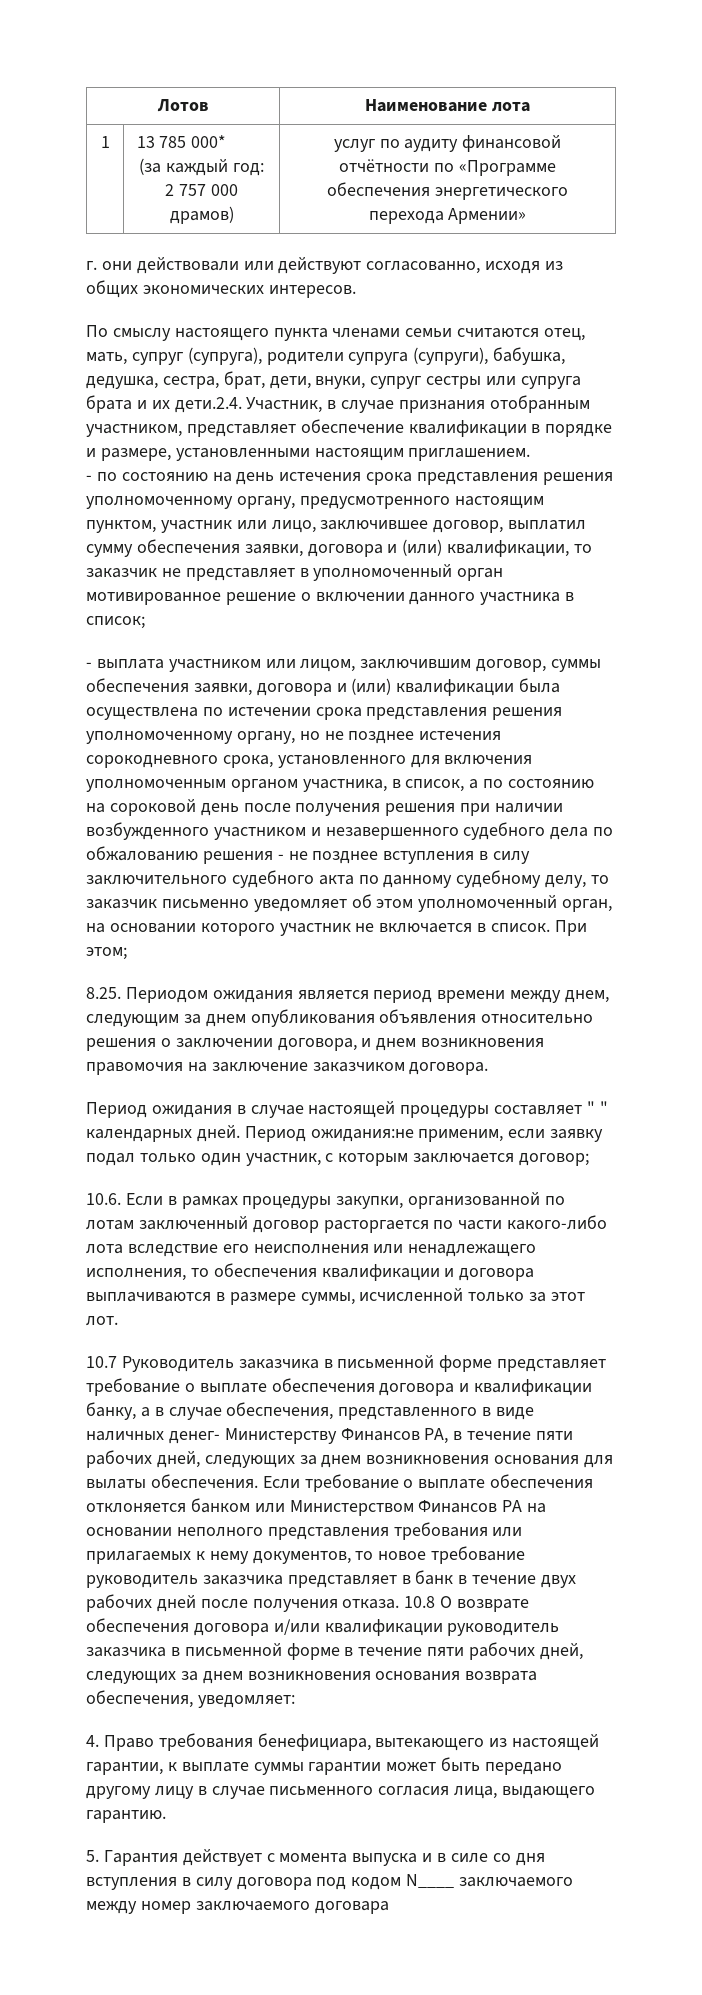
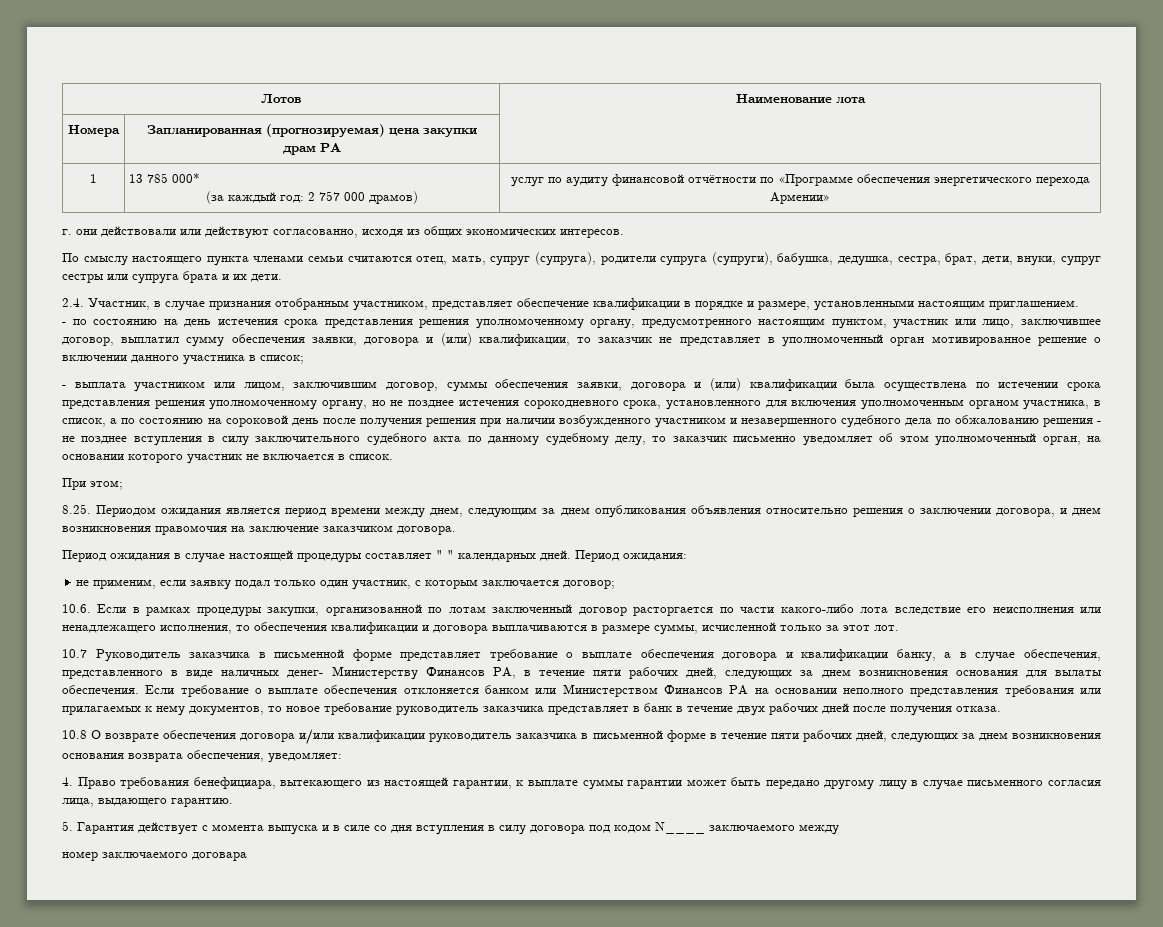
+ Номера | Запланированная (прогнозируемая) цена закупки драм РА |
- По смыслу настоящего пункта членами семьи считаются отец, мать, супруг (супруга), родители супруга (супруги), бабушка, дедушка, сестра, брат, дети, внуки, супруг сестры или супруга брата и их дети.2.4. Участник, в случае признания отобранным участником, представляет обеспечение квалификации в порядке и размере, установленными настоящим приглашением.
+ По смыслу настоящего пункта членами семьи считаются отец, мать, супруг (супруга), родители супруга (супруги), бабушка, дедушка, сестра, брат, дети, внуки, супруг сестры или супруга брата и их дети.
+ 2.4. Участник, в случае признания отобранным участником, представляет обеспечение квалификации в порядке и размере, установленными настоящим приглашением.
- - выплата участником или лицом, заключившим договор, суммы обеспечения заявки, договора и (или) квалификации была осуществлена по истечении срока представления решения уполномоченному органу, но не позднее истечения сорокодневного срока, установленного для включения уполномоченным органом участника, в список, а по состоянию на сороковой день после получения решения при наличии возбужденного участником и незавершенного судебного дела по обжалованию решения - не позднее вступления в силу заключительного судебного акта по данному судебному делу, то заказчик письменно уведомляет об этом уполномоченный орган, на основании которого участник не включается в список. При этом;
+ - выплата участником или лицом, заключившим договор, суммы обеспечения заявки, договора и (или) квалификации была осуществлена по истечении срока представления решения уполномоченному органу, но не позднее истечения сорокодневного срока, установленного для включения уполномоченным органом участника, в список, а по состоянию на сороковой день после получения решения при наличии возбужденного участником и незавершенного судебного дела по обжалованию решения - не позднее вступления в силу заключительного судебного акта по данному судебному делу, то заказчик письменно уведомляет об этом уполномоченный орган, на основании которого участник не включается в список.
+ При этом;
- Период ожидания:не применим, если заявку подал только один участник, с которым заключается договор;
+ Период ожидания:
+ не применим, если заявку подал только один участник, с которым заключается договор;
- Если требование о выплате обеспечения отклоняется банком или Министерством Финансов РА на основании неполного представления требования или прилагаемых к нему документов, то новое требование руководитель заказчика представляет в банк в течение двух рабочих дней после получения отказа. 10.8 О возврате обеспечения договора и/или квалификации руководитель заказчика в письменной форме в течение пяти рабочих дней, следующих за днем возникновения основания возврата обеспечения, уведомляет:
+ Если требование о выплате обеспечения отклоняется банком или Министерством Финансов РА на основании неполного представления требования или прилагаемых к нему документов, то новое требование руководитель заказчика представляет в банк в течение двух рабочих дней после получения отказа.
+ 10.8 О возврате обеспечения договора и/или квалификации руководитель заказчика в письменной форме в течение пяти рабочих дней, следующих за днем возникновения основания возврата обеспечения, уведомляет:
- 5. Гарантия действует с момента выпуска и в силе со дня вступления в силу договора под кодом N____ заключаемого между номер заключаемого договара
+ 5. Гарантия действует с момента выпуска и в силе со дня вступления в силу договора под кодом N____ заключаемого между
+ номер заключаемого договара

